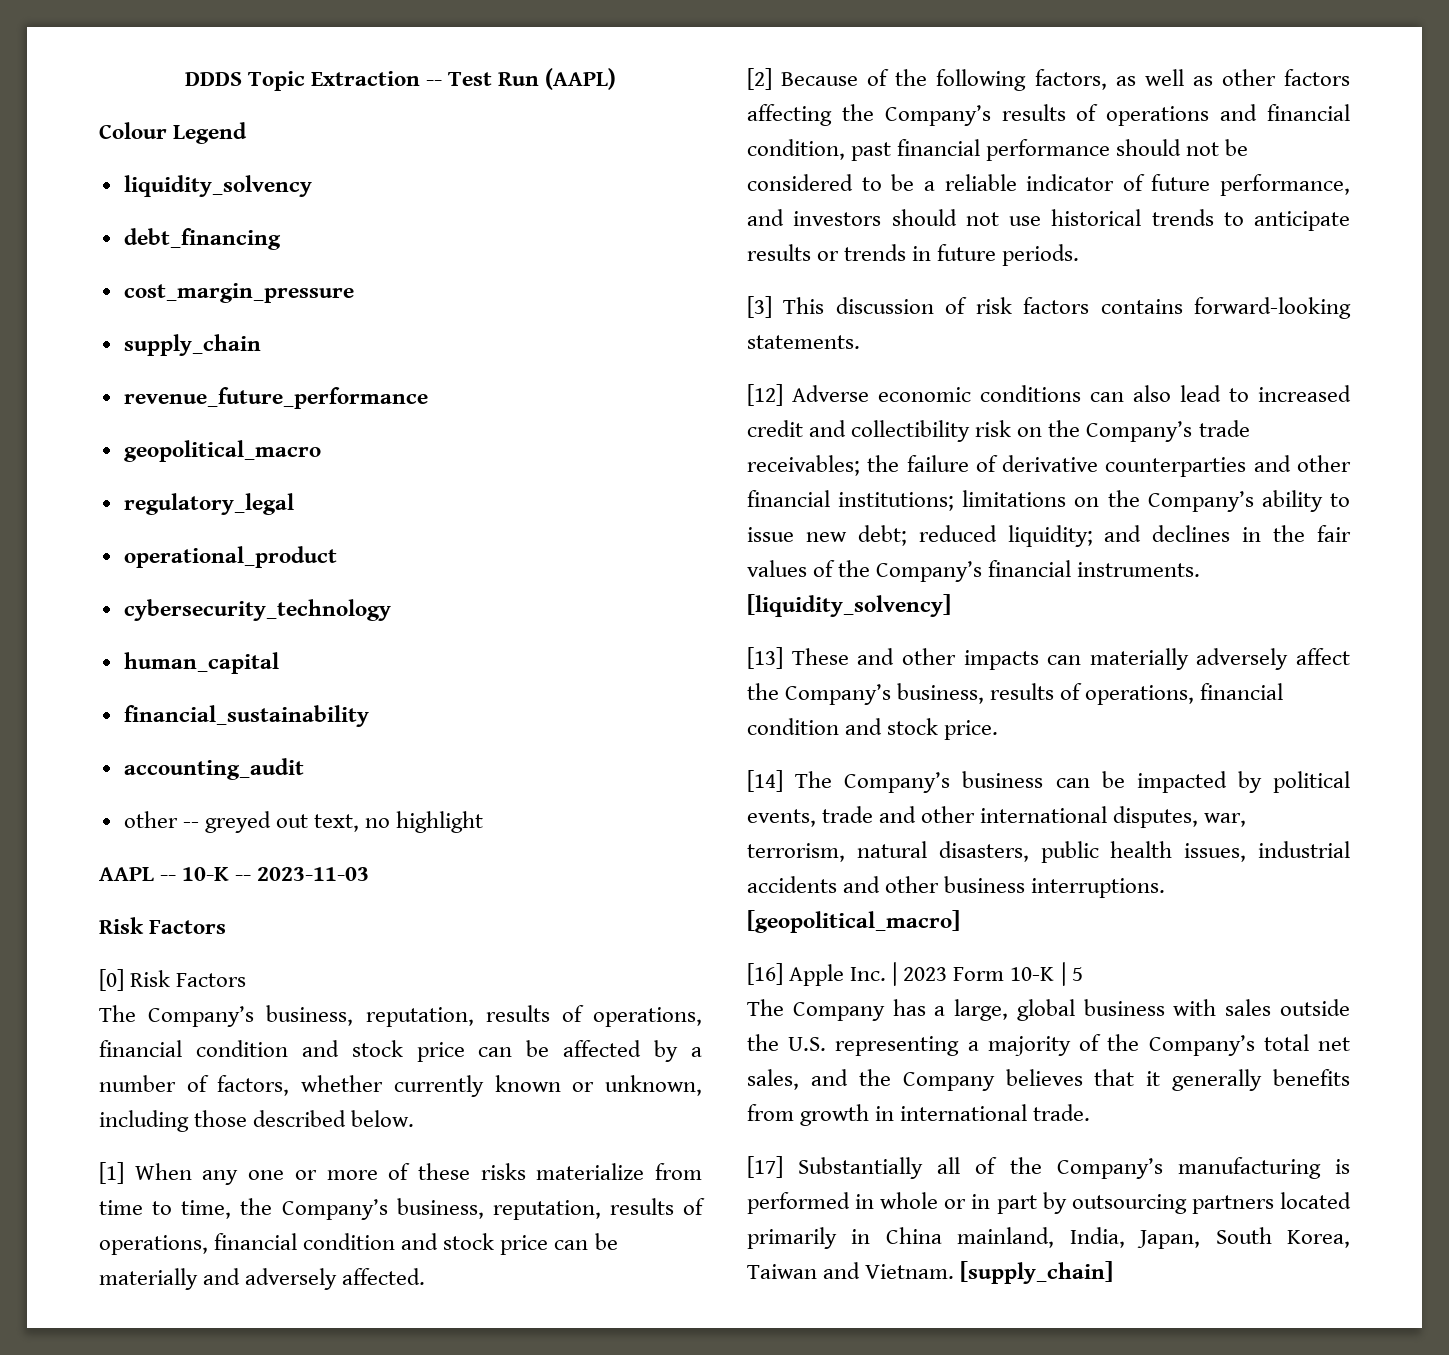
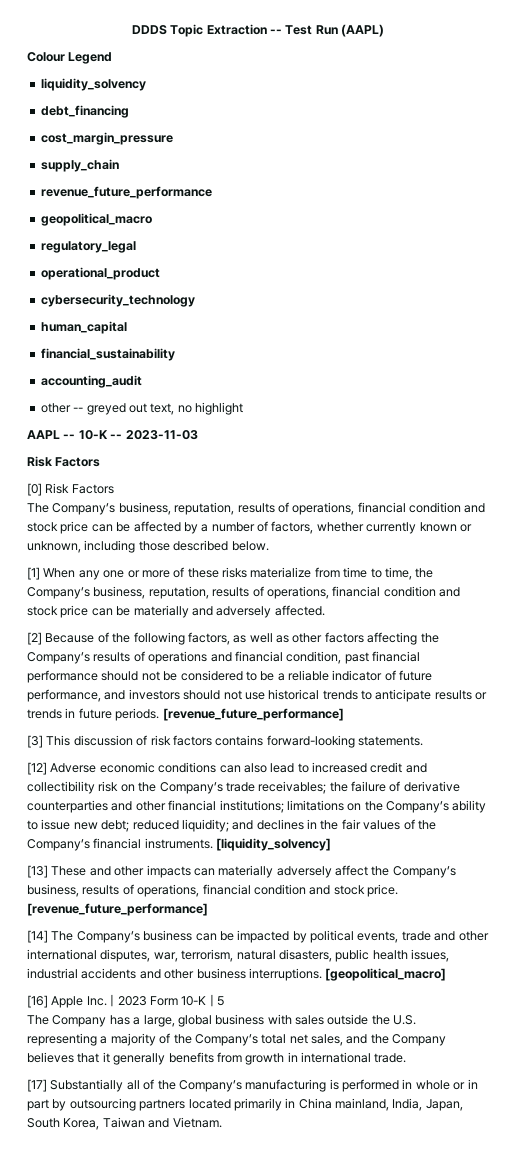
- [2] Because of the following factors, as well as other factors affecting the Company’s results of operations and financial condition, past financial performance should not be considered to be a reliable indicator of future performance, and investors should not use historical trends to anticipate results or trends in future periods.
+ [2] Because of the following factors, as well as other factors affecting the Company’s results of operations and financial condition, past financial performance should not be considered to be a reliable indicator of future performance, and investors should not use historical trends to anticipate results or trends in future periods. [revenue_future_performance]
- [13] These and other impacts can materially adversely affect the Company’s business, results of operations, financial condition and stock price.
+ [13] These and other impacts can materially adversely affect the Company’s business, results of operations, financial condition and stock price. [revenue_future_performance]
- [supply_chain]

